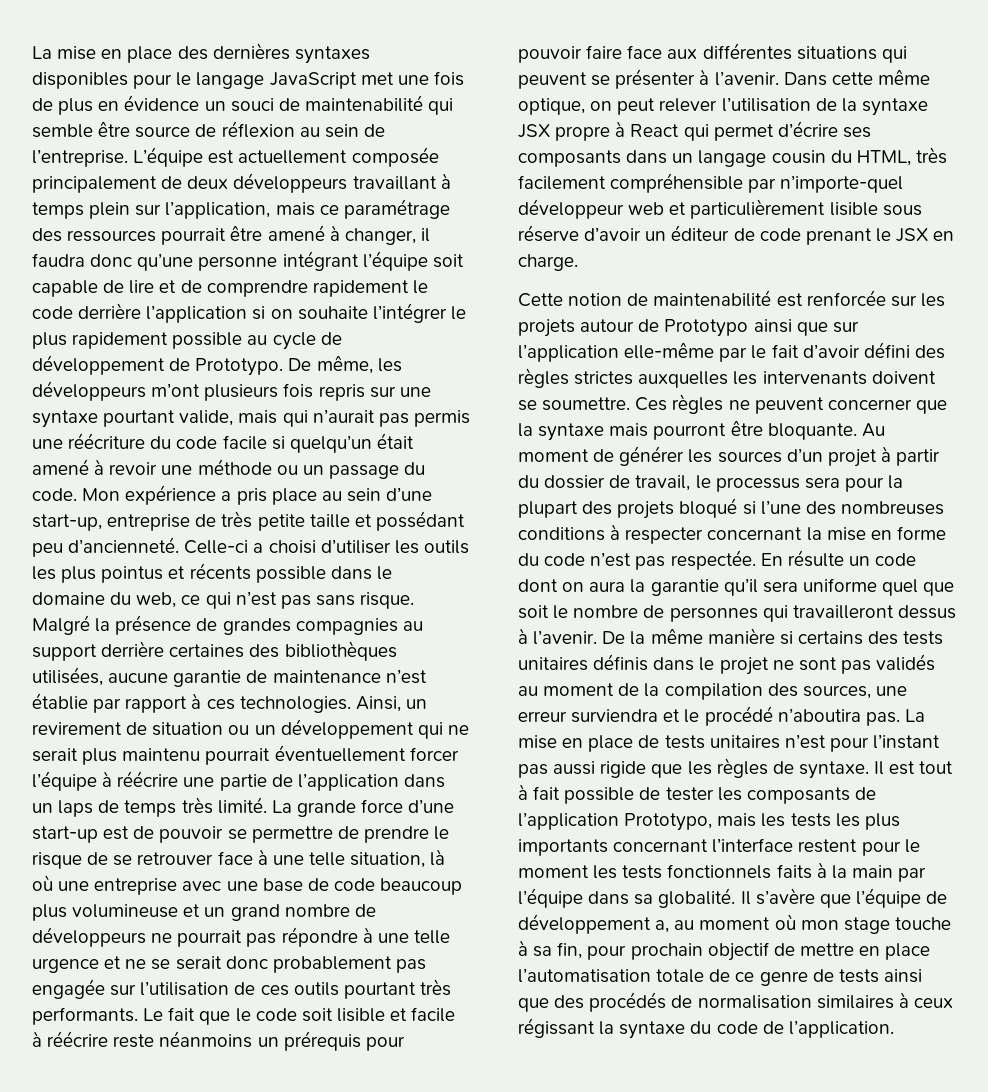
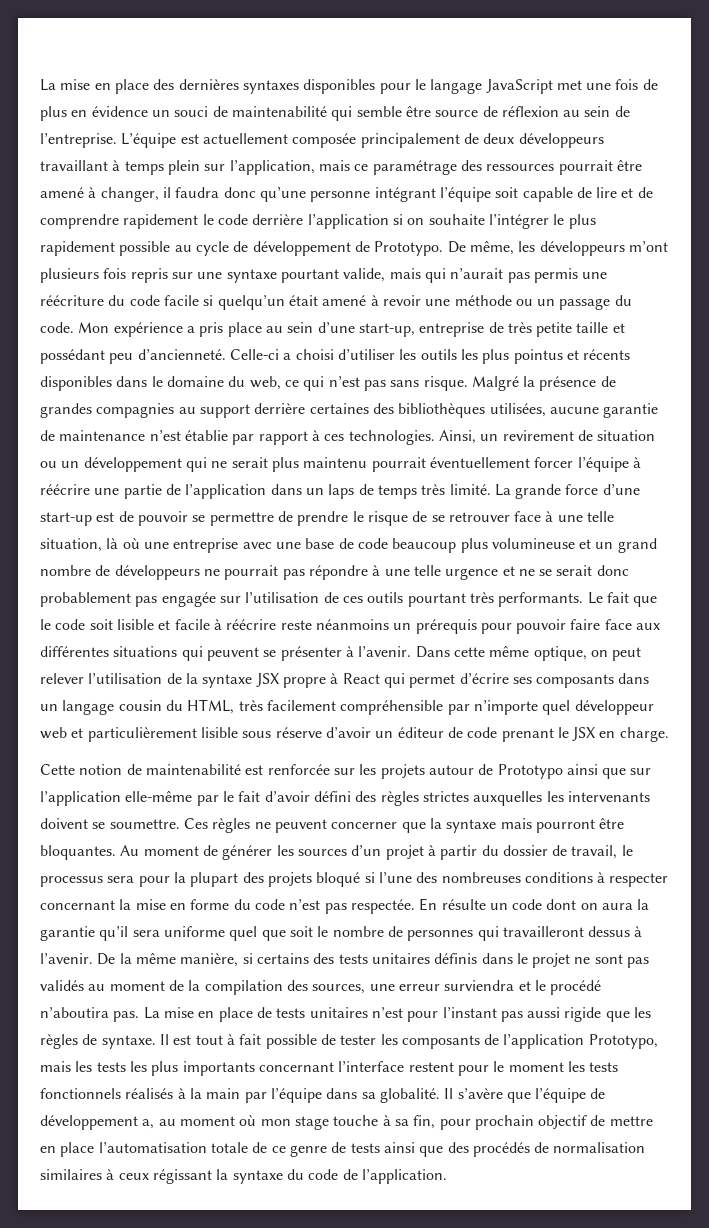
- Celle-ci a choisi d’utiliser les outils les plus pointus et récents possible dans le domaine du web, ce qui n’est pas sans risque.
+ Celle-ci a choisi d’utiliser les outils les plus pointus et récents disponibles dans le domaine du web, ce qui n’est pas sans risque.
- Dans cette même optique, on peut relever l’utilisation de la syntaxe JSX propre à React qui permet d’écrire ses composants dans un langage cousin du HTML, très facilement compréhensible par n’importe-quel développeur web et particulièrement lisible sous réserve d’avoir un éditeur de code prenant le JSX en charge.
+ Dans cette même optique, on peut relever l’utilisation de la syntaxe JSX propre à React qui permet d’écrire ses composants dans un langage cousin du HTML, très facilement compréhensible par n’importe quel développeur web et particulièrement lisible sous réserve d’avoir un éditeur de code prenant le JSX en charge.
- Ces règles ne peuvent concerner que la syntaxe mais pourront être bloquante.
+ Ces règles ne peuvent concerner que la syntaxe mais pourront être bloquantes.
- De la même manière si certains des tests unitaires définis dans le projet ne sont pas validés au moment de la compilation des sources, une erreur surviendra et le procédé n’aboutira pas.
+ De la même manière, si certains des tests unitaires définis dans le projet ne sont pas validés au moment de la compilation des sources, une erreur surviendra et le procédé n’aboutira pas.
- Il est tout à fait possible de tester les composants de l’application Prototypo, mais les tests les plus importants concernant l’interface restent pour le moment les tests fonctionnels faits à la main par l’équipe dans sa globalité.
+ Il est tout à fait possible de tester les composants de l’application Prototypo, mais les tests les plus importants concernant l’interface restent pour le moment les tests fonctionnels réalisés à la main par l’équipe dans sa globalité.

